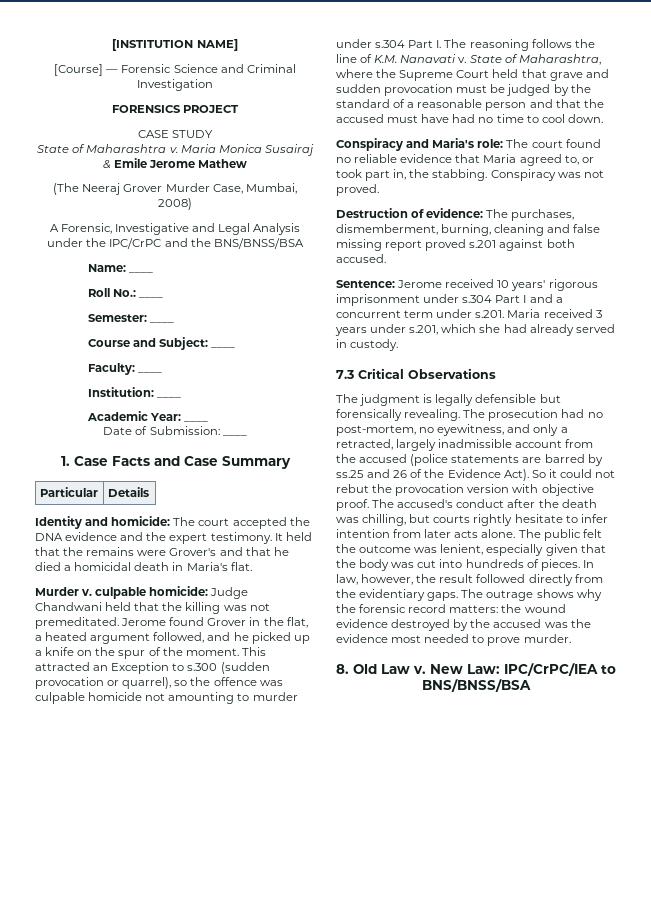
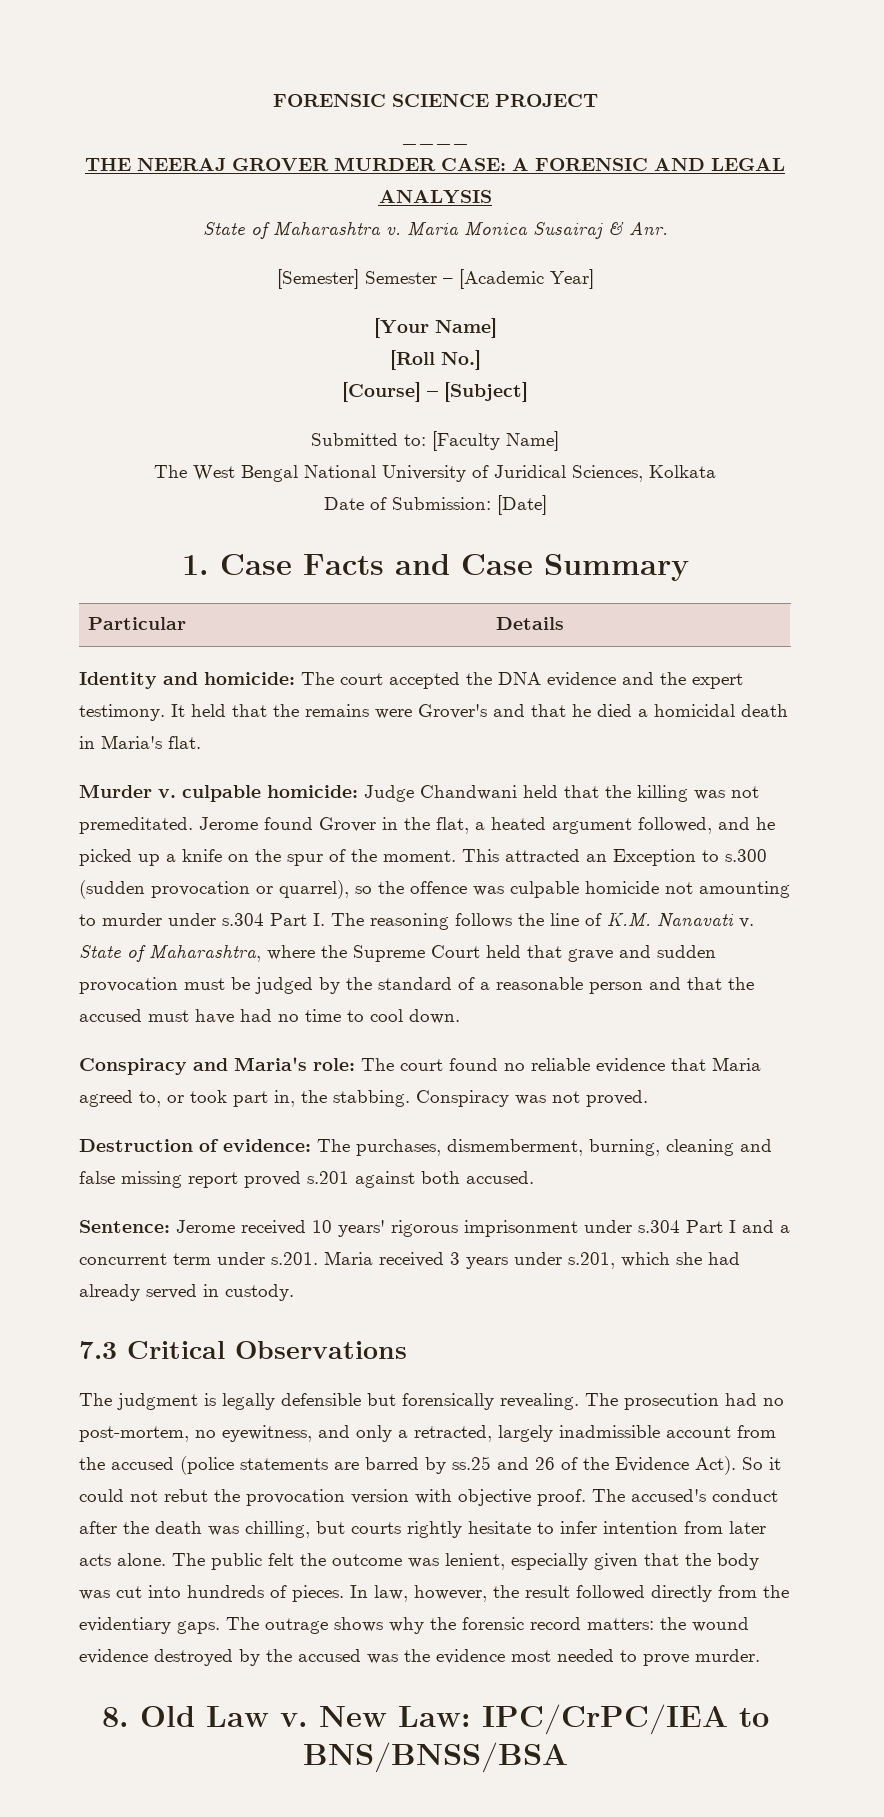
- [INSTITUTION NAME]
- [Course] — Forensic Science and Criminal Investigation
- FORENSICS PROJECT
- CASE STUDY
+ FORENSIC SCIENCE PROJECT
+ ____
+ THE NEERAJ GROVER MURDER CASE: A FORENSIC AND LEGAL ANALYSIS
- Maria Monica Susairaj & Emile Jerome Mathew
- (The Neeraj Grover Murder Case, Mumbai, 2008)
- A Forensic, Investigative and Legal Analysis under the IPC/CrPC and the BNS/BNSS/BSA
- Name: ____
- Roll No.: ____
- Semester: ____
- Course and Subject: ____
- Faculty: ____
- Institution: ____
- Academic Year: ____
+ Maria Monica Susairaj & Anr.
+ [Semester] Semester – [Academic Year]
+ [Your Name]
+ [Roll No.]
+ [Course] – [Subject]
+ Submitted to: [Faculty Name]
+ The West Bengal National University of Juridical Sciences, Kolkata
- Date of Submission: ____
+ Date of Submission: [Date]

